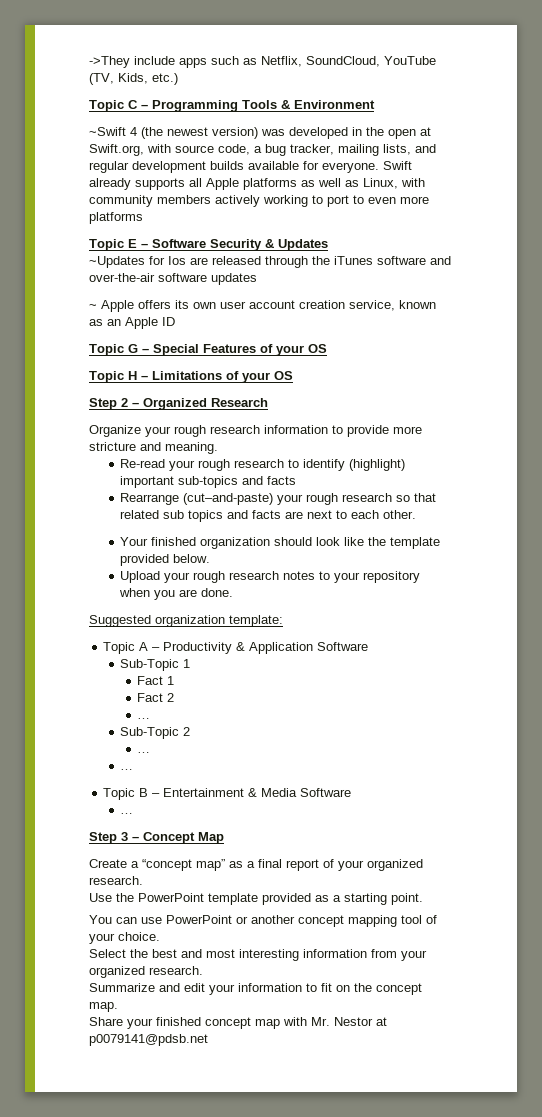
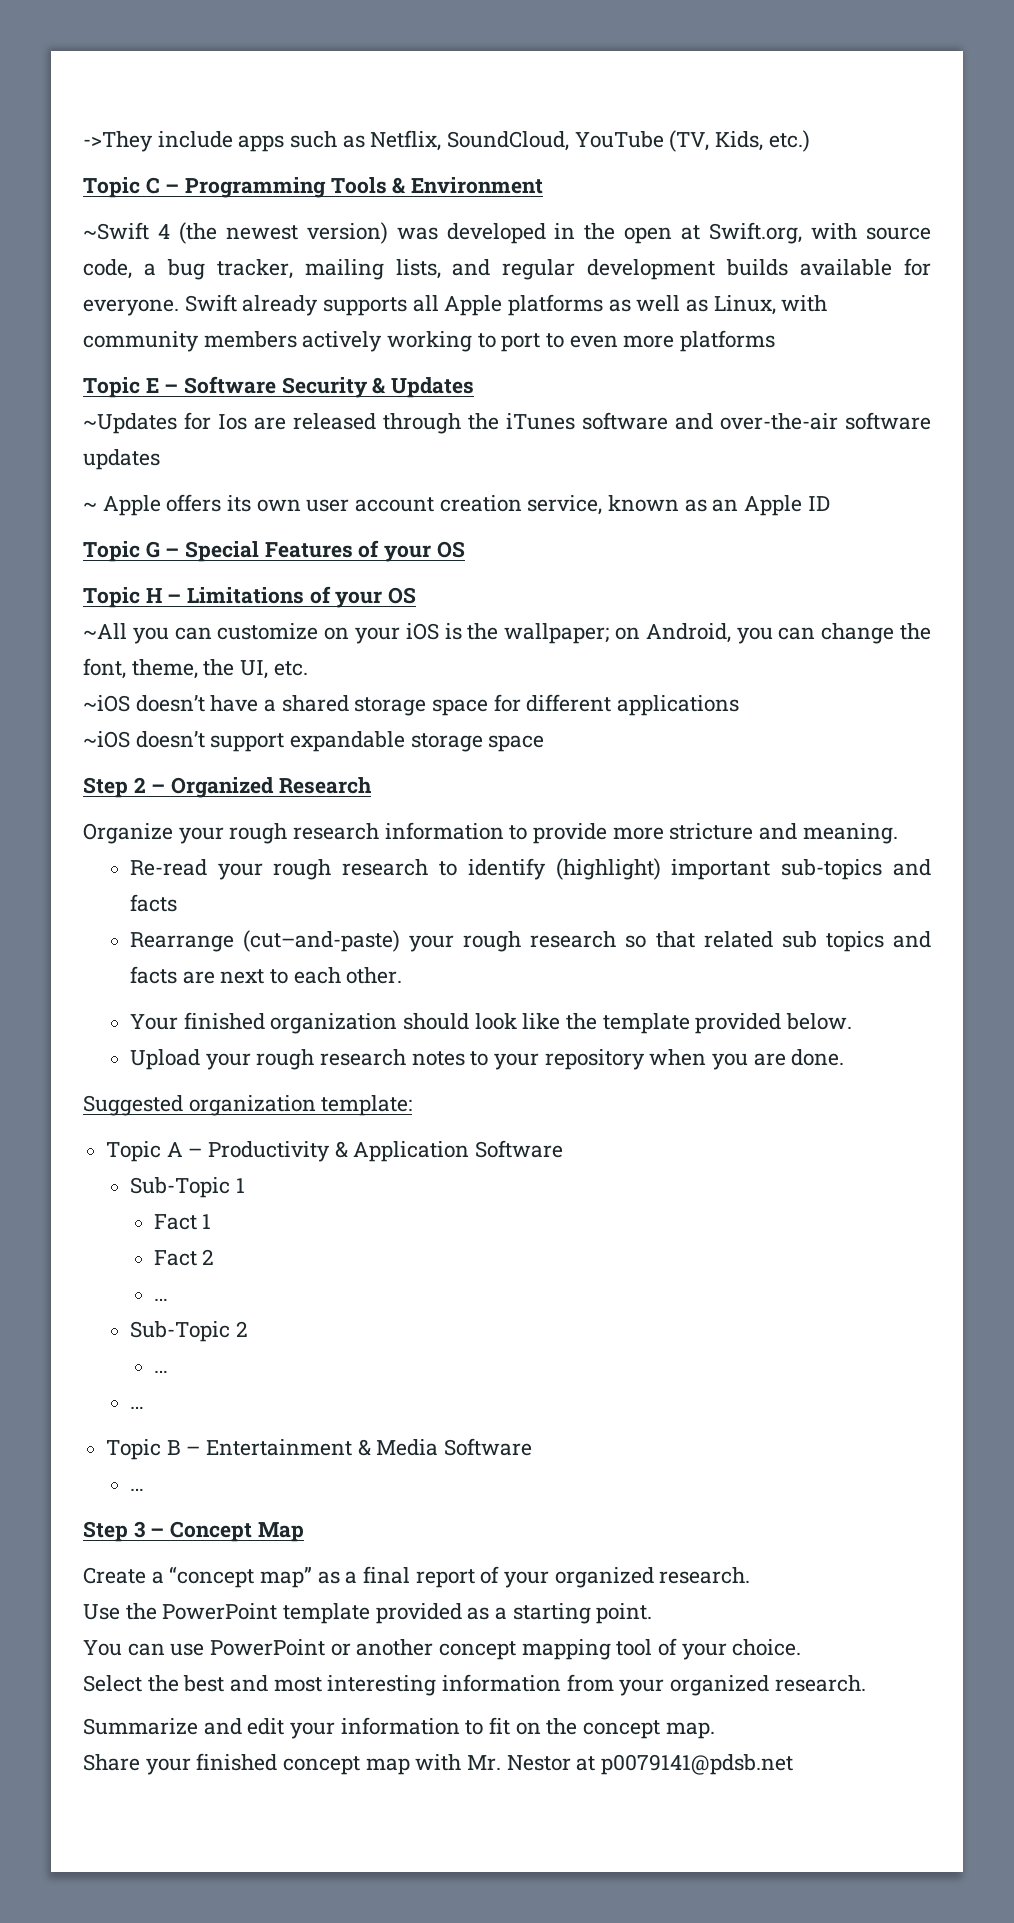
+ ~All you can customize on your iOS is the wallpaper; on Android, you can change the font, theme, the UI, etc.
+ ~iOS doesn’t have a shared storage space for different applications
+ ~iOS doesn’t support expandable storage space

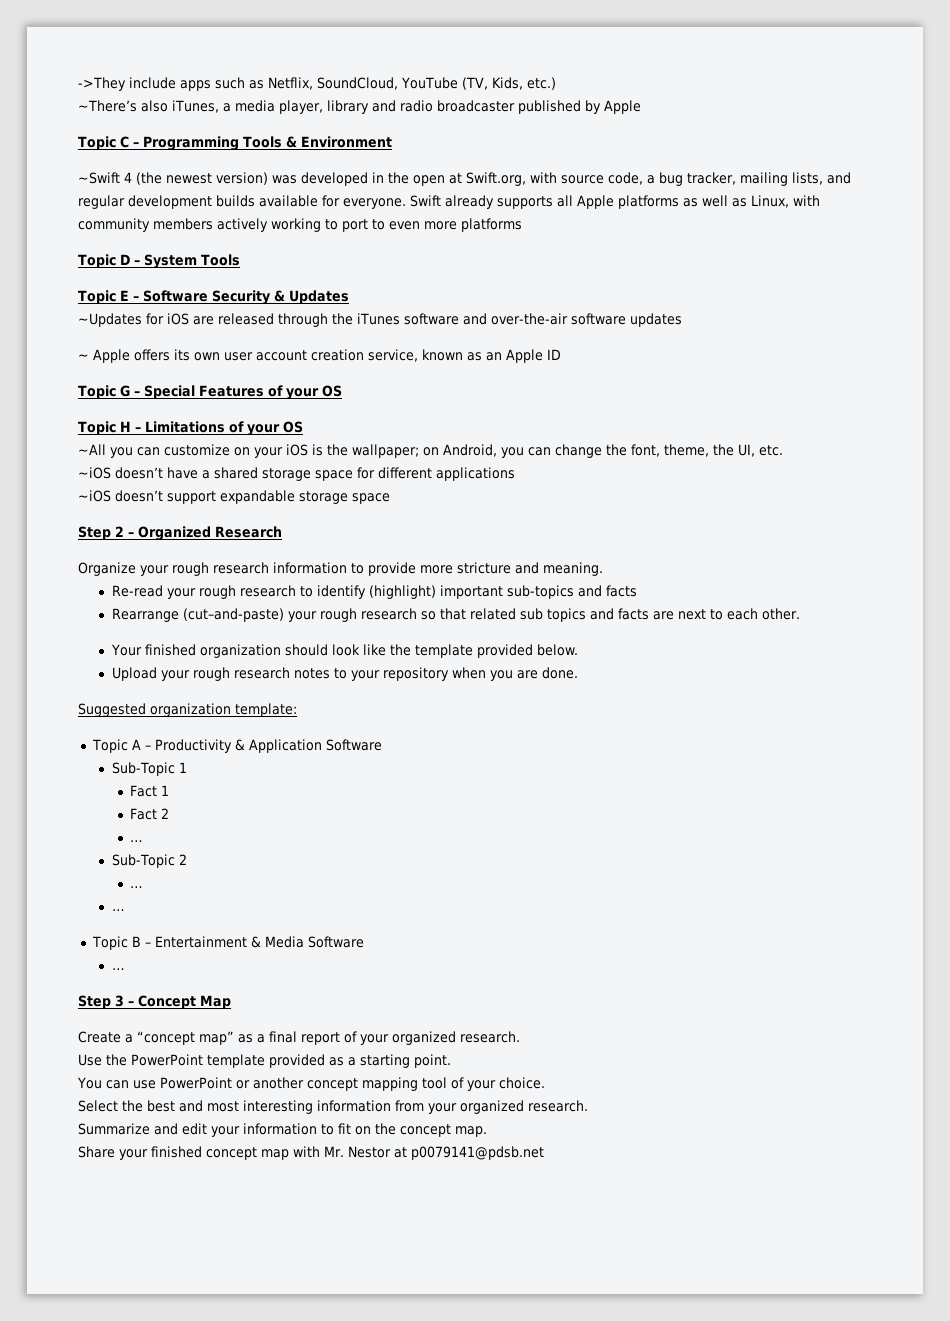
+ ~There’s also iTunes, a media player, library and radio broadcaster published by Apple
+ Topic D – System Tools
- ~Updates for Ios are released through the iTunes software and over-the-air software updates
+ ~Updates for iOS are released through the iTunes software and over-the-air software updates

